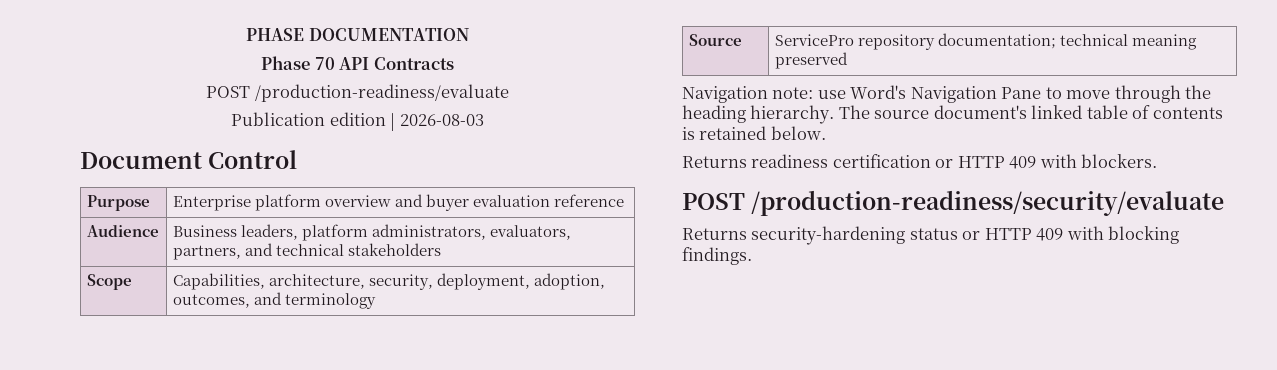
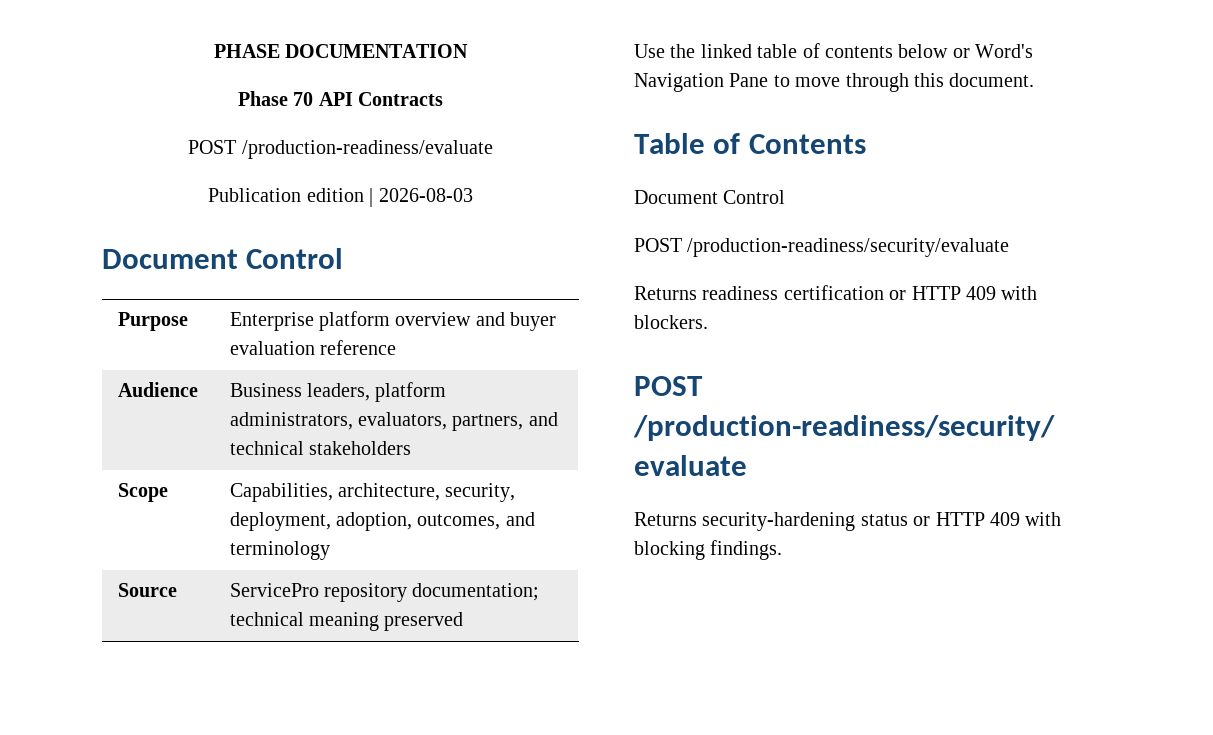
- Navigation note: use Word's Navigation Pane to move through the heading hierarchy. The source document's linked table of contents is retained below.
+ Use the linked table of contents below or Word's Navigation Pane to move through this document.
+ Table of Contents
+ Document Control
+ POST /production-readiness/security/evaluate

